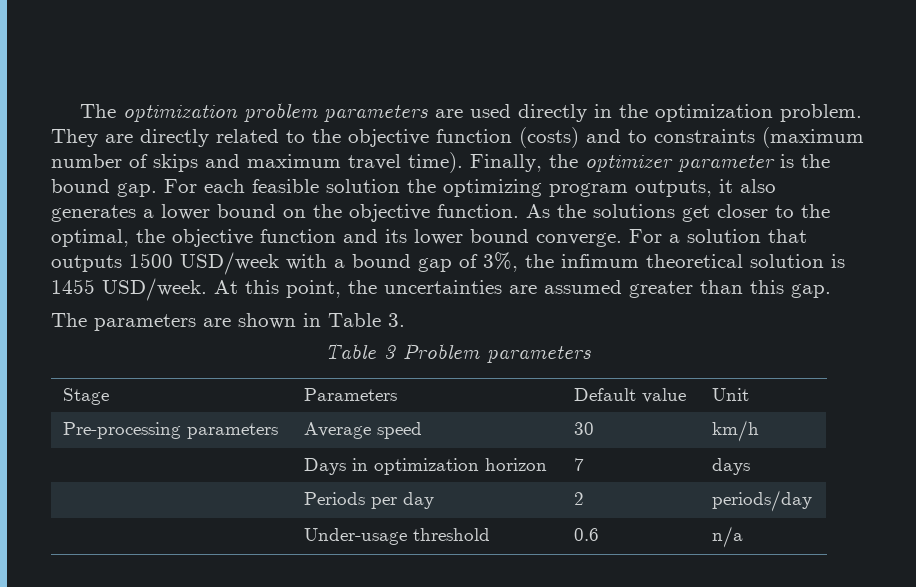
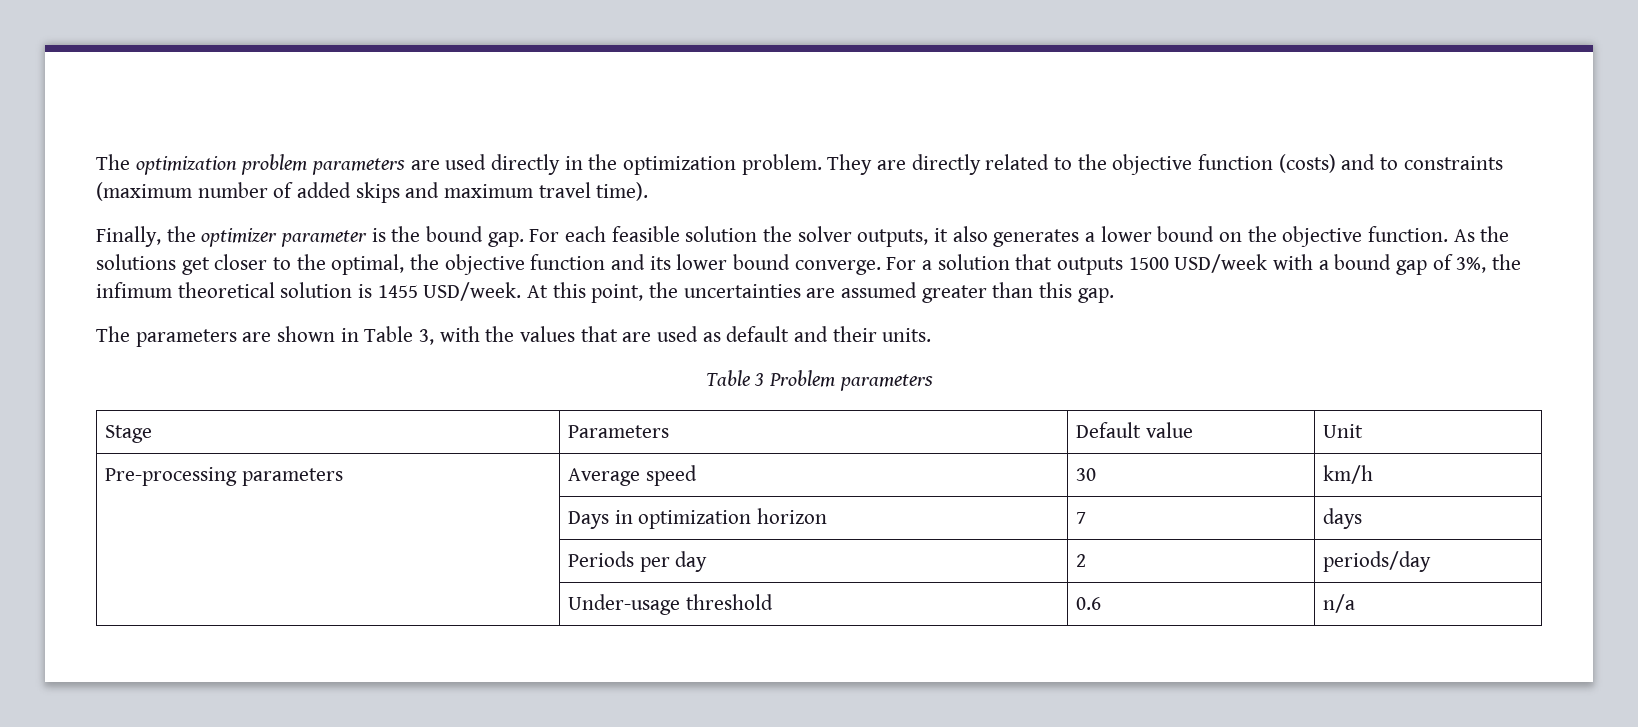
- They are directly related to the objective function (costs) and to constraints (maximum number of skips and maximum travel time). Finally, the optimizer parameter is the bound gap.
+ They are directly related to the objective function (costs) and to constraints (maximum number of added skips and maximum travel time).
+ Finally, the optimizer parameter is the bound gap.
- For each feasible solution the optimizing program outputs, it also generates a lower bound on the objective function.
+ For each feasible solution the solver outputs, it also generates a lower bound on the objective function.
- The parameters are shown in Table 3.
+ The parameters are shown in Table 3, with the values that are used as default and their units.

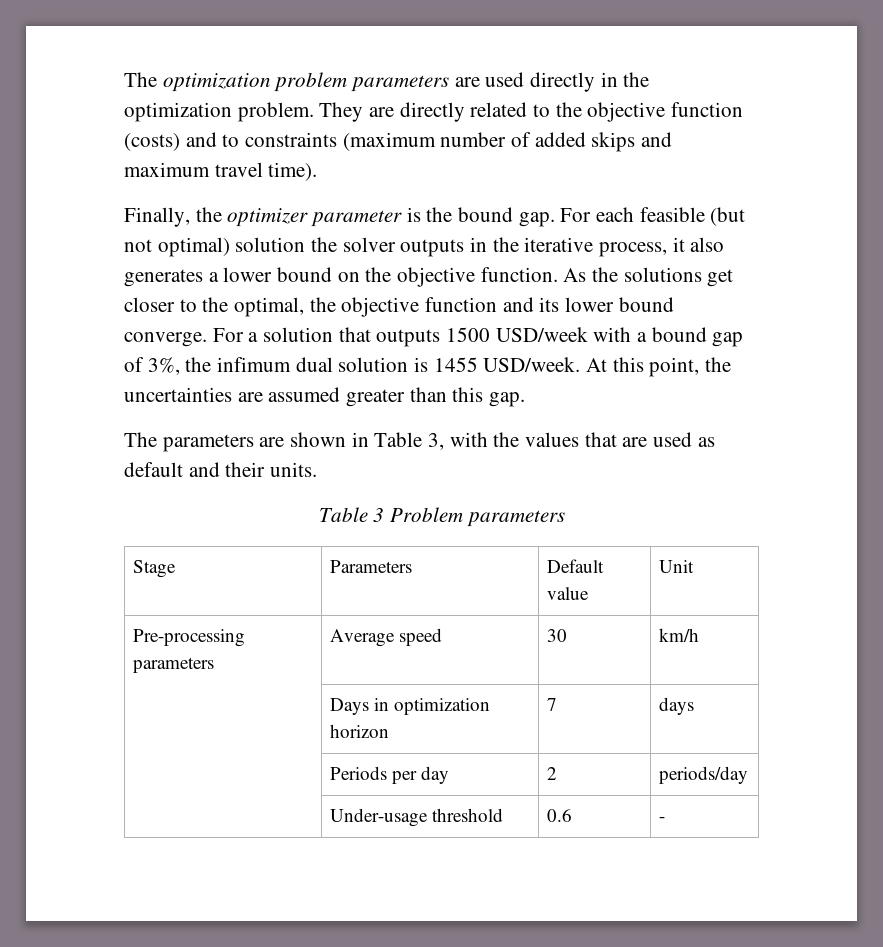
- For each feasible solution the solver outputs, it also generates a lower bound on the objective function.
+ For each feasible (but not optimal) solution the solver outputs in the iterative process, it also generates a lower bound on the objective function.
- For a solution that outputs 1500 USD/week with a bound gap of 3%, the infimum theoretical solution is 1455 USD/week.
+ For a solution that outputs 1500 USD/week with a bound gap of 3%, the infimum dual solution is 1455 USD/week.
- | Under-usage threshold | 0.6 | n/a
+ | Under-usage threshold | 0.6 | -

